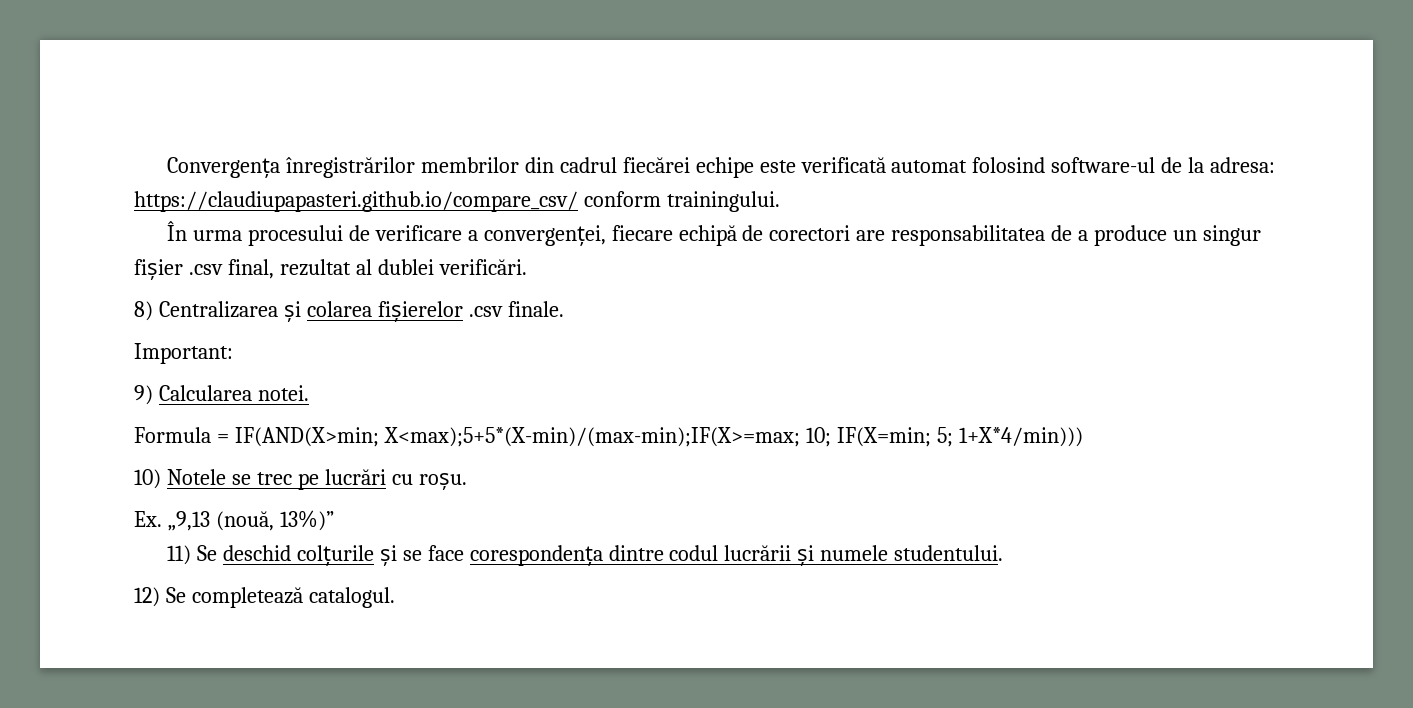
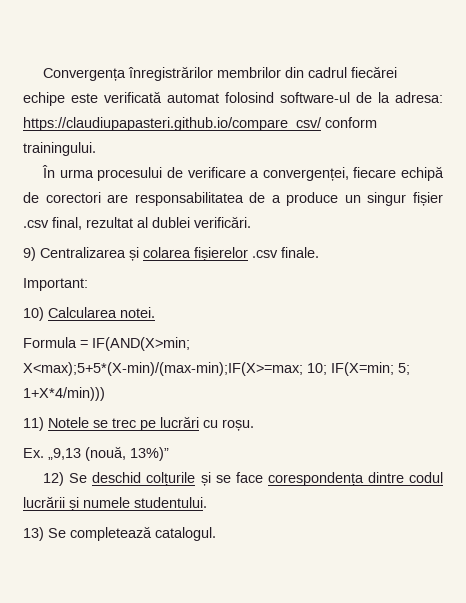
- 8) Centralizarea și colarea fișierelor .csv finale.
+ 9) Centralizarea și colarea fișierelor .csv finale.
- 9) Calcularea notei.
+ 10) Calcularea notei.
- 10) Notele se trec pe lucrări cu roșu.
+ 11) Notele se trec pe lucrări cu roșu.
- 11) Se deschid colțurile și se face corespondența dintre codul lucrării și numele studentului.
+ 12) Se deschid colțurile și se face corespondența dintre codul lucrării și numele studentului.
- 12) Se completează catalogul.
+ 13) Se completează catalogul.

